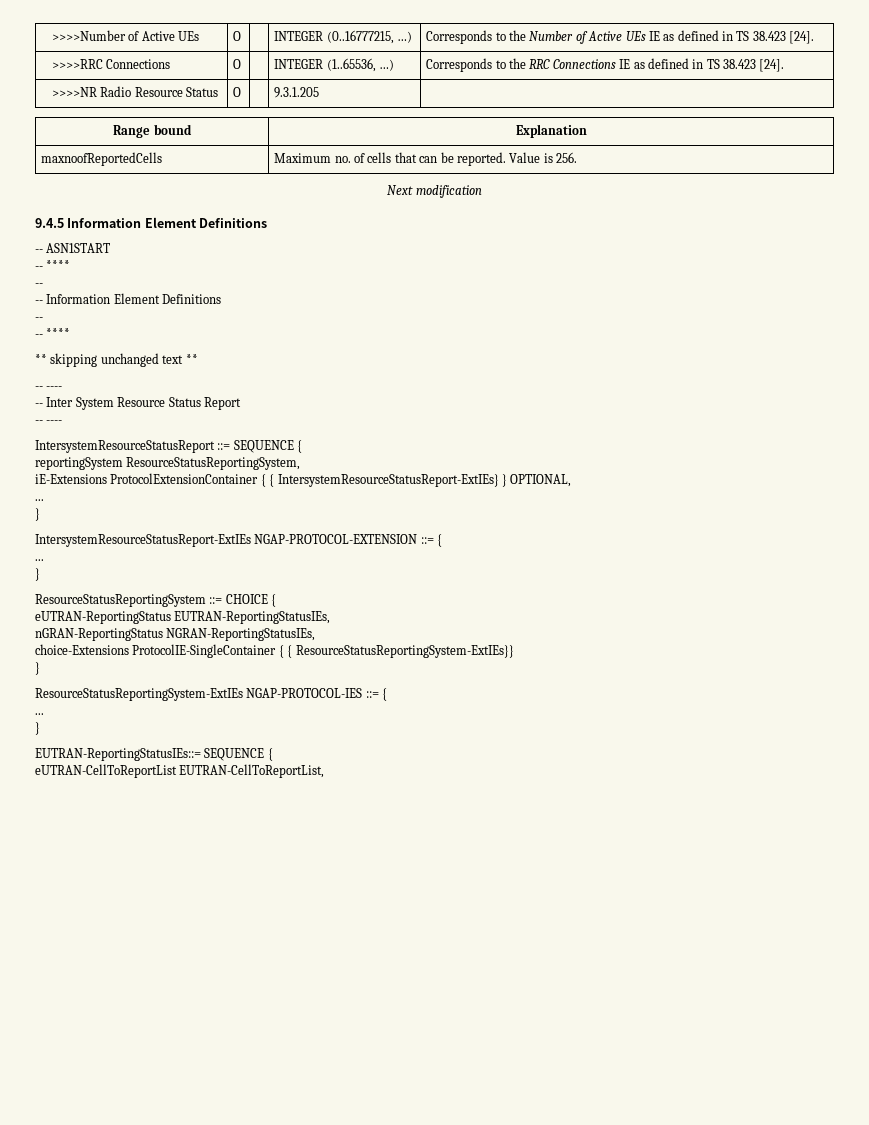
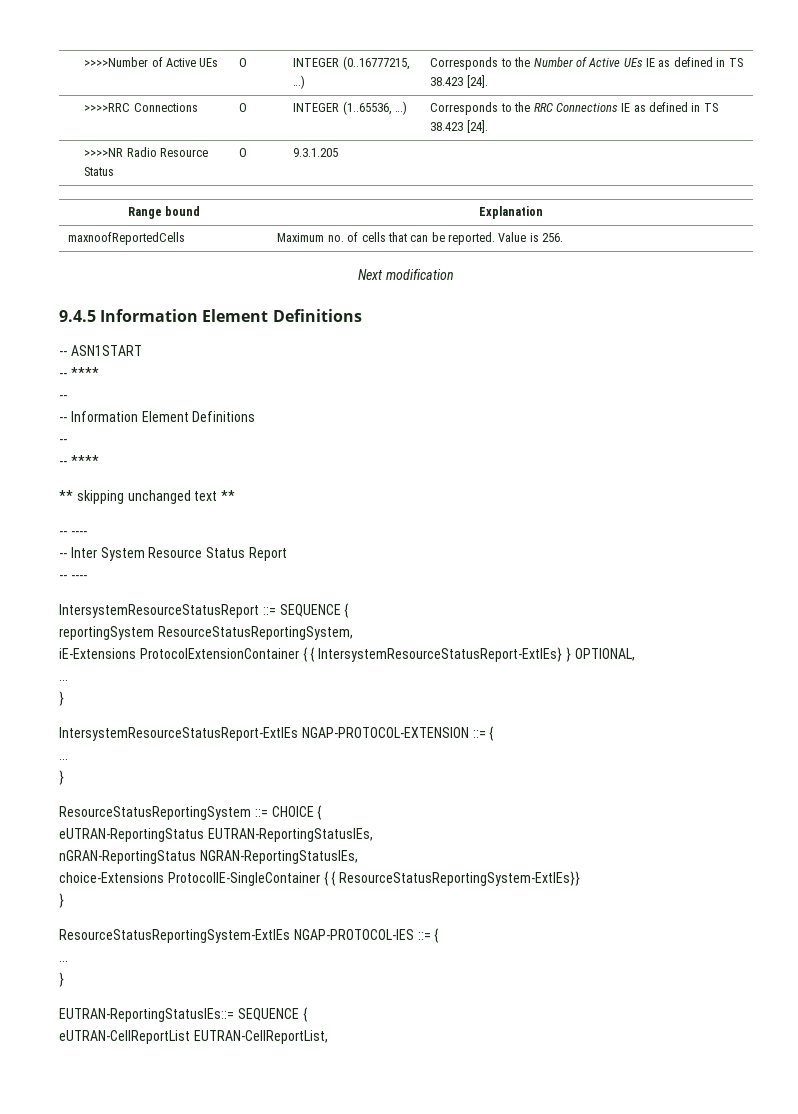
- eUTRAN-CellToReportList EUTRAN-CellToReportList,
+ eUTRAN-CellReportList EUTRAN-CellReportList,

